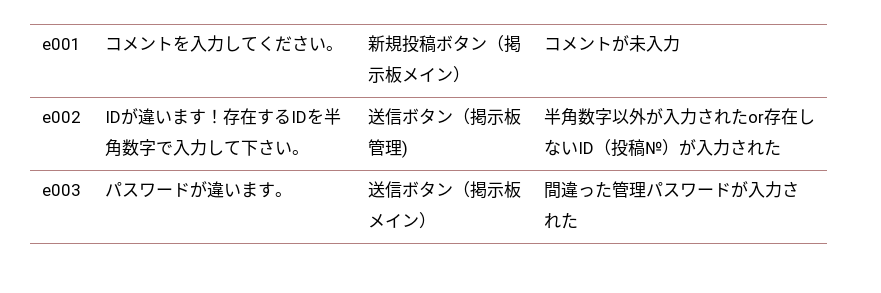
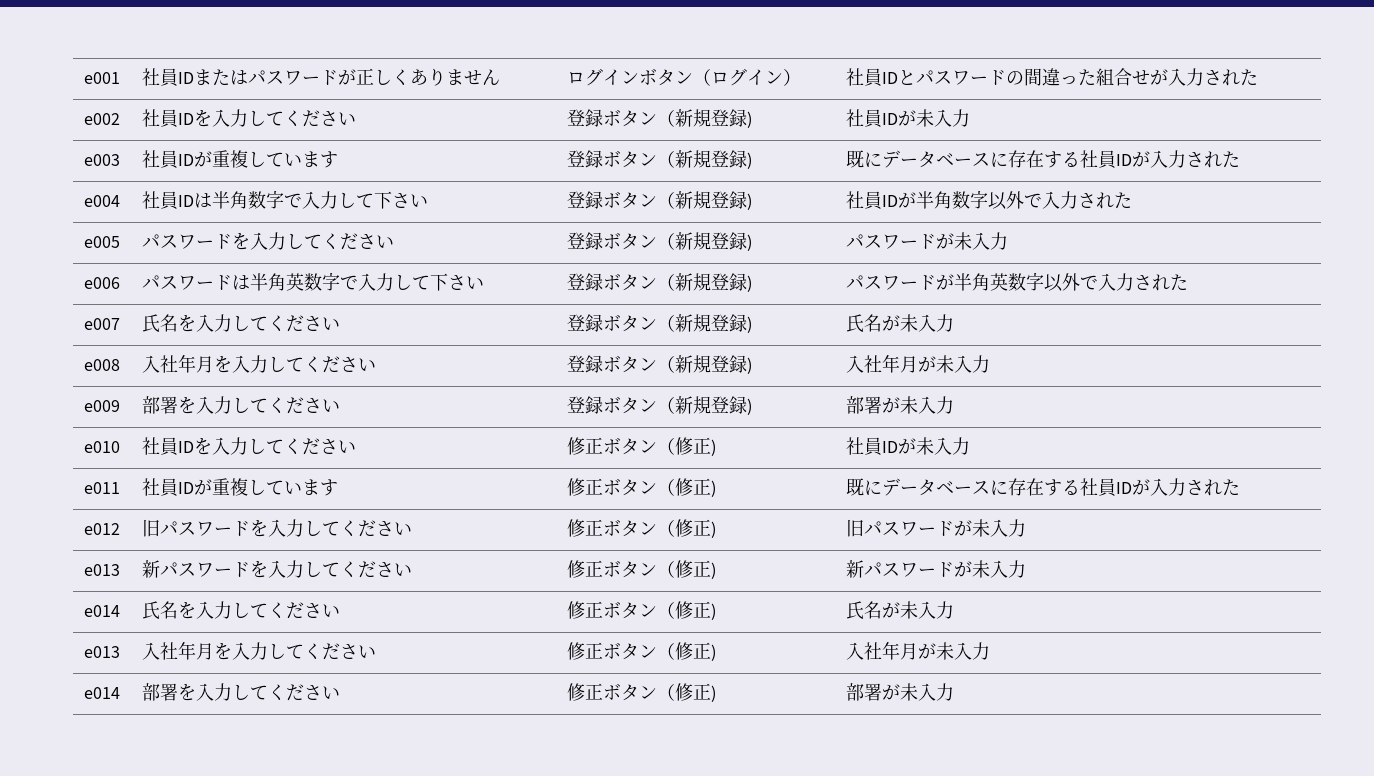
- e001 | コメントを入力してください。 | 新規投稿ボタン（掲示板メイン） | コメントが未入力
- e002 | IDが違います！存在するIDを半角数字で入力して下さい。 | 送信ボタン（掲示板管理) | 半角数字以外が入力されたor存在しないID（投稿№）が入力された
- e003 | パスワードが違います。 | 送信ボタン（掲示板メイン） | 間違った管理パスワードが入力された
+ e001 | 社員IDまたはパスワードが正しくありません | ログインボタン（ログイン） | 社員IDとパスワードの間違った組合せが入力された
+ e002 | 社員IDを入力してください | 登録ボタン（新規登録) | 社員IDが未入力
+ e003 | 社員IDが重複しています | 登録ボタン（新規登録) | 既にデータベースに存在する社員IDが入力された
+ e004 | 社員IDは半角数字で入力して下さい | 登録ボタン（新規登録) | 社員IDが半角数字以外で入力された
+ e005 | パスワードを入力してください | 登録ボタン（新規登録) | パスワードが未入力
+ e006 | パスワードは半角英数字で入力して下さい | 登録ボタン（新規登録) | パスワードが半角英数字以外で入力された
+ e007 | 氏名を入力してください | 登録ボタン（新規登録) | 氏名が未入力
+ e008 | 入社年月を入力してください | 登録ボタン（新規登録) | 入社年月が未入力
+ e009 | 部署を入力してください | 登録ボタン（新規登録) | 部署が未入力
+ e010 | 社員IDを入力してください | 修正ボタン（修正) | 社員IDが未入力
+ e011 | 社員IDが重複しています | 修正ボタン（修正) | 既にデータベースに存在する社員IDが入力された
+ e012 | 旧パスワードを入力してください | 修正ボタン（修正) | 旧パスワードが未入力
+ e013 | 新パスワードを入力してください | 修正ボタン（修正) | 新パスワードが未入力
+ e014 | 氏名を入力してください | 修正ボタン（修正) | 氏名が未入力
+ e013 | 入社年月を入力してください | 修正ボタン（修正) | 入社年月が未入力
+ e014 | 部署を入力してください | 修正ボタン（修正) | 部署が未入力

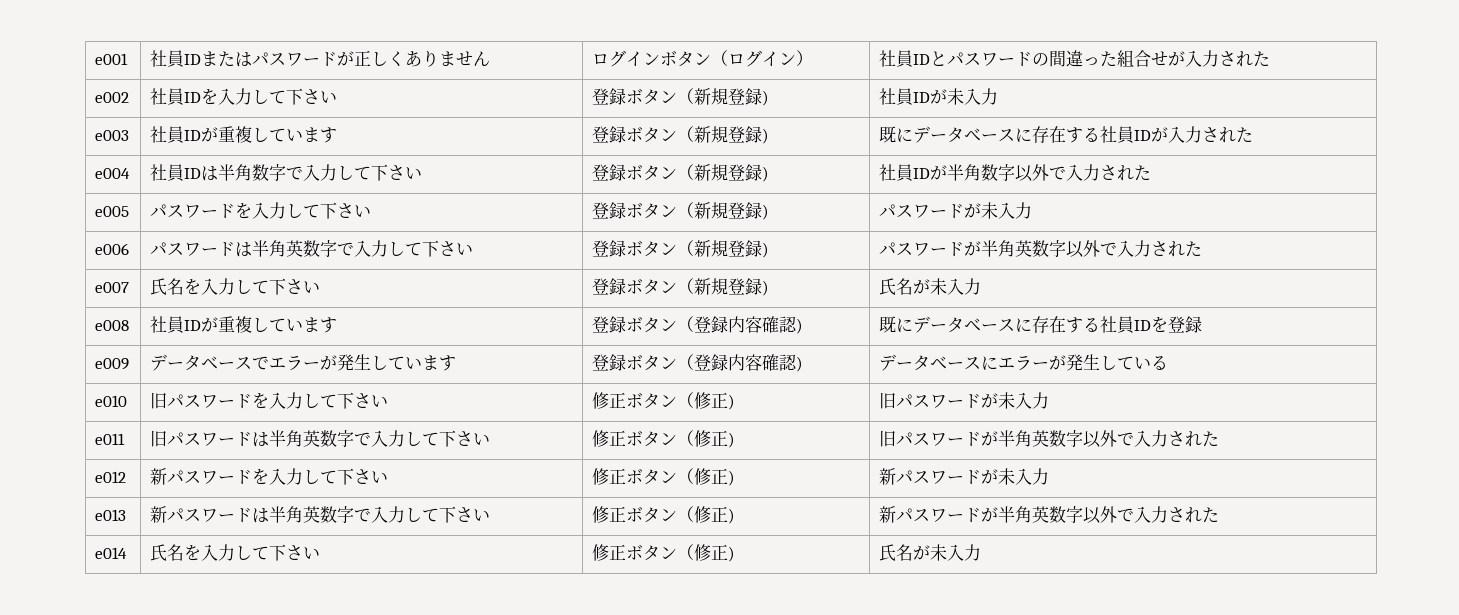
- e002 | 社員IDを入力してください | 登録ボタン（新規登録) | 社員IDが未入力
+ e002 | 社員IDを入力して下さい | 登録ボタン（新規登録) | 社員IDが未入力
- e005 | パスワードを入力してください | 登録ボタン（新規登録) | パスワードが未入力
+ e005 | パスワードを入力して下さい | 登録ボタン（新規登録) | パスワードが未入力
- e007 | 氏名を入力してください | 登録ボタン（新規登録) | 氏名が未入力
+ e007 | 氏名を入力して下さい | 登録ボタン（新規登録) | 氏名が未入力
- e008 | 入社年月を入力してください | 登録ボタン（新規登録) | 入社年月が未入力
- e009 | 部署を入力してください | 登録ボタン（新規登録) | 部署が未入力
- e010 | 社員IDを入力してください | 修正ボタン（修正) | 社員IDが未入力
- e011 | 社員IDが重複しています | 修正ボタン（修正) | 既にデータベースに存在する社員IDが入力された
- e012 | 旧パスワードを入力してください | 修正ボタン（修正) | 旧パスワードが未入力
+ e008 | 社員IDが重複しています | 登録ボタン（登録内容確認) | 既にデータベースに存在する社員IDを登録
+ e009 | データベースでエラーが発生しています | 登録ボタン（登録内容確認) | データベースにエラーが発生している
+ e010 | 旧パスワードを入力して下さい | 修正ボタン（修正) | 旧パスワードが未入力
- e013 | 新パスワードを入力してください | 修正ボタン（修正) | 新パスワードが未入力
+ e011 | 旧パスワードは半角英数字で入力して下さい | 修正ボタン（修正) | 旧パスワードが半角英数字以外で入力された
+ e012 | 新パスワードを入力して下さい | 修正ボタン（修正) | 新パスワードが未入力
+ e013 | 新パスワードは半角英数字で入力して下さい | 修正ボタン（修正) | 新パスワードが半角英数字以外で入力された
- e014 | 氏名を入力してください | 修正ボタン（修正) | 氏名が未入力
+ e014 | 氏名を入力して下さい | 修正ボタン（修正) | 氏名が未入力
- e013 | 入社年月を入力してください | 修正ボタン（修正) | 入社年月が未入力
- e014 | 部署を入力してください | 修正ボタン（修正) | 部署が未入力

